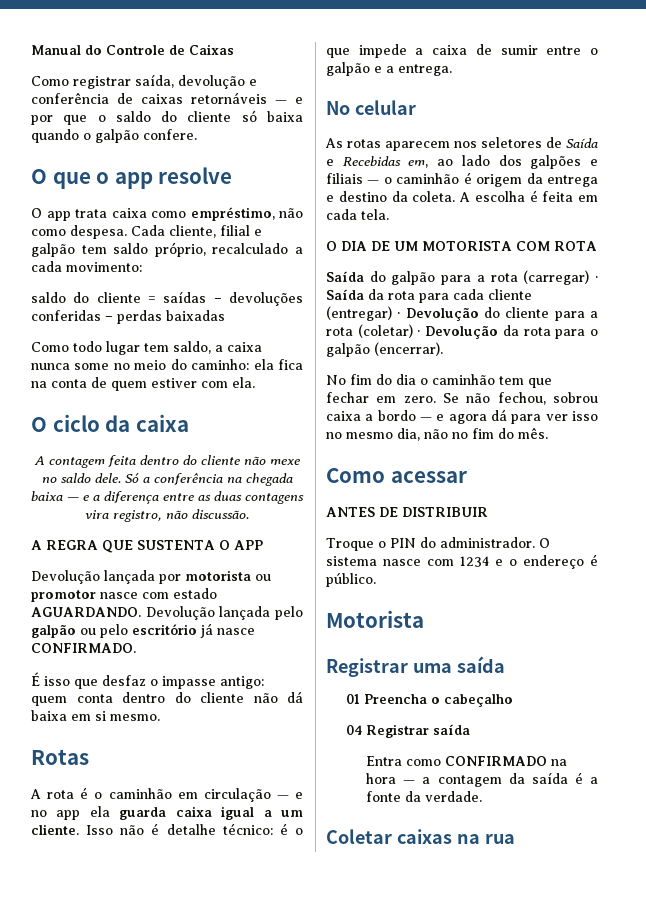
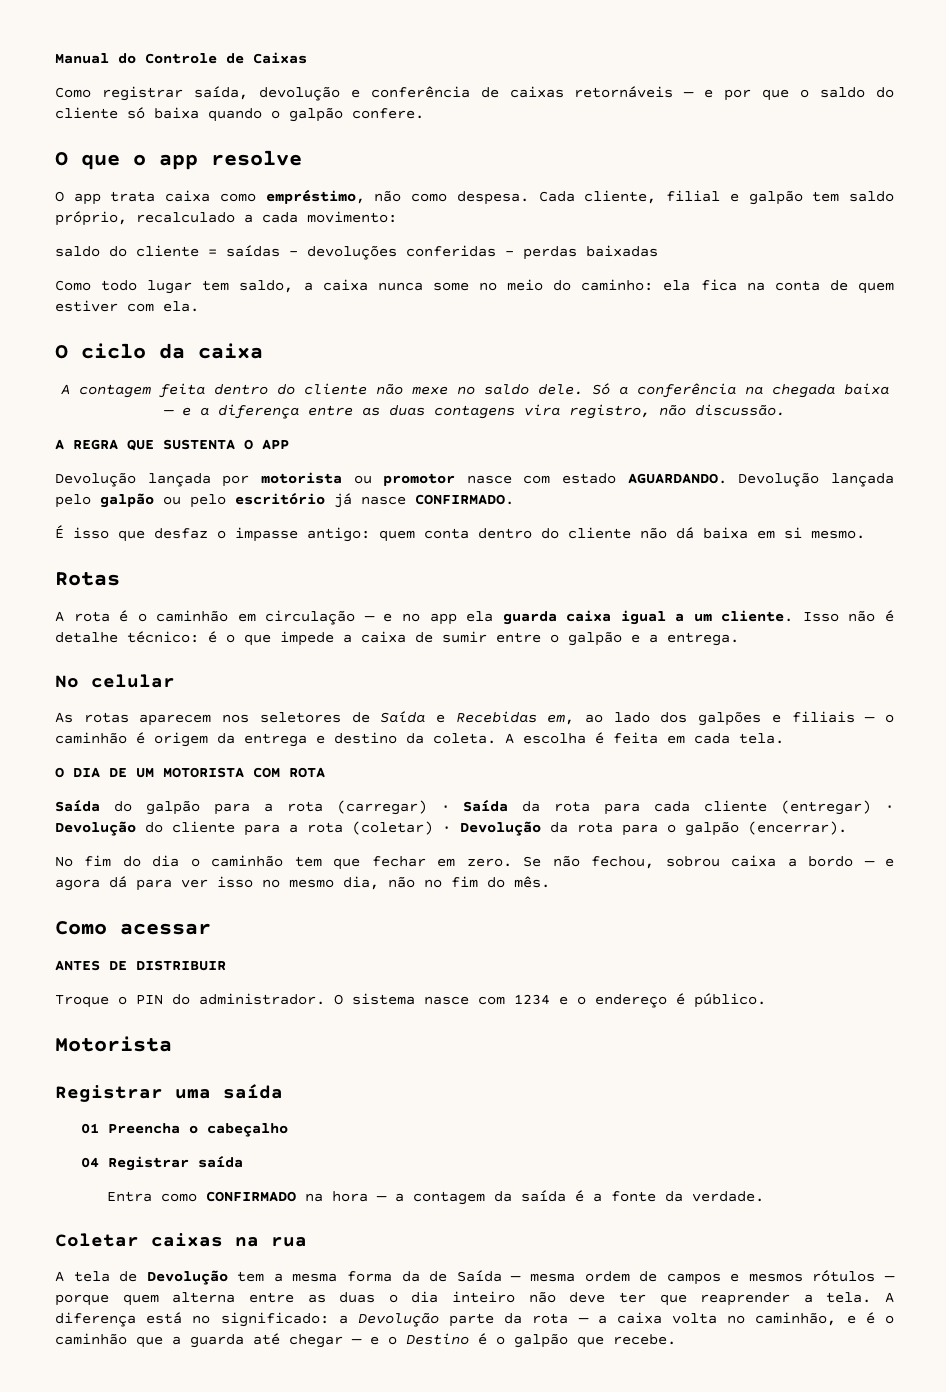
+ A tela de Devolução tem a mesma forma da de Saída — mesma ordem de campos e mesmos rótulos — porque quem alterna entre as duas o dia inteiro não deve ter que reaprender a tela. A diferença está no significado: a Devolução parte da rota — a caixa volta no caminhão, e é o caminhão que a guarda até chegar — e o Destino é o galpão que recebe.

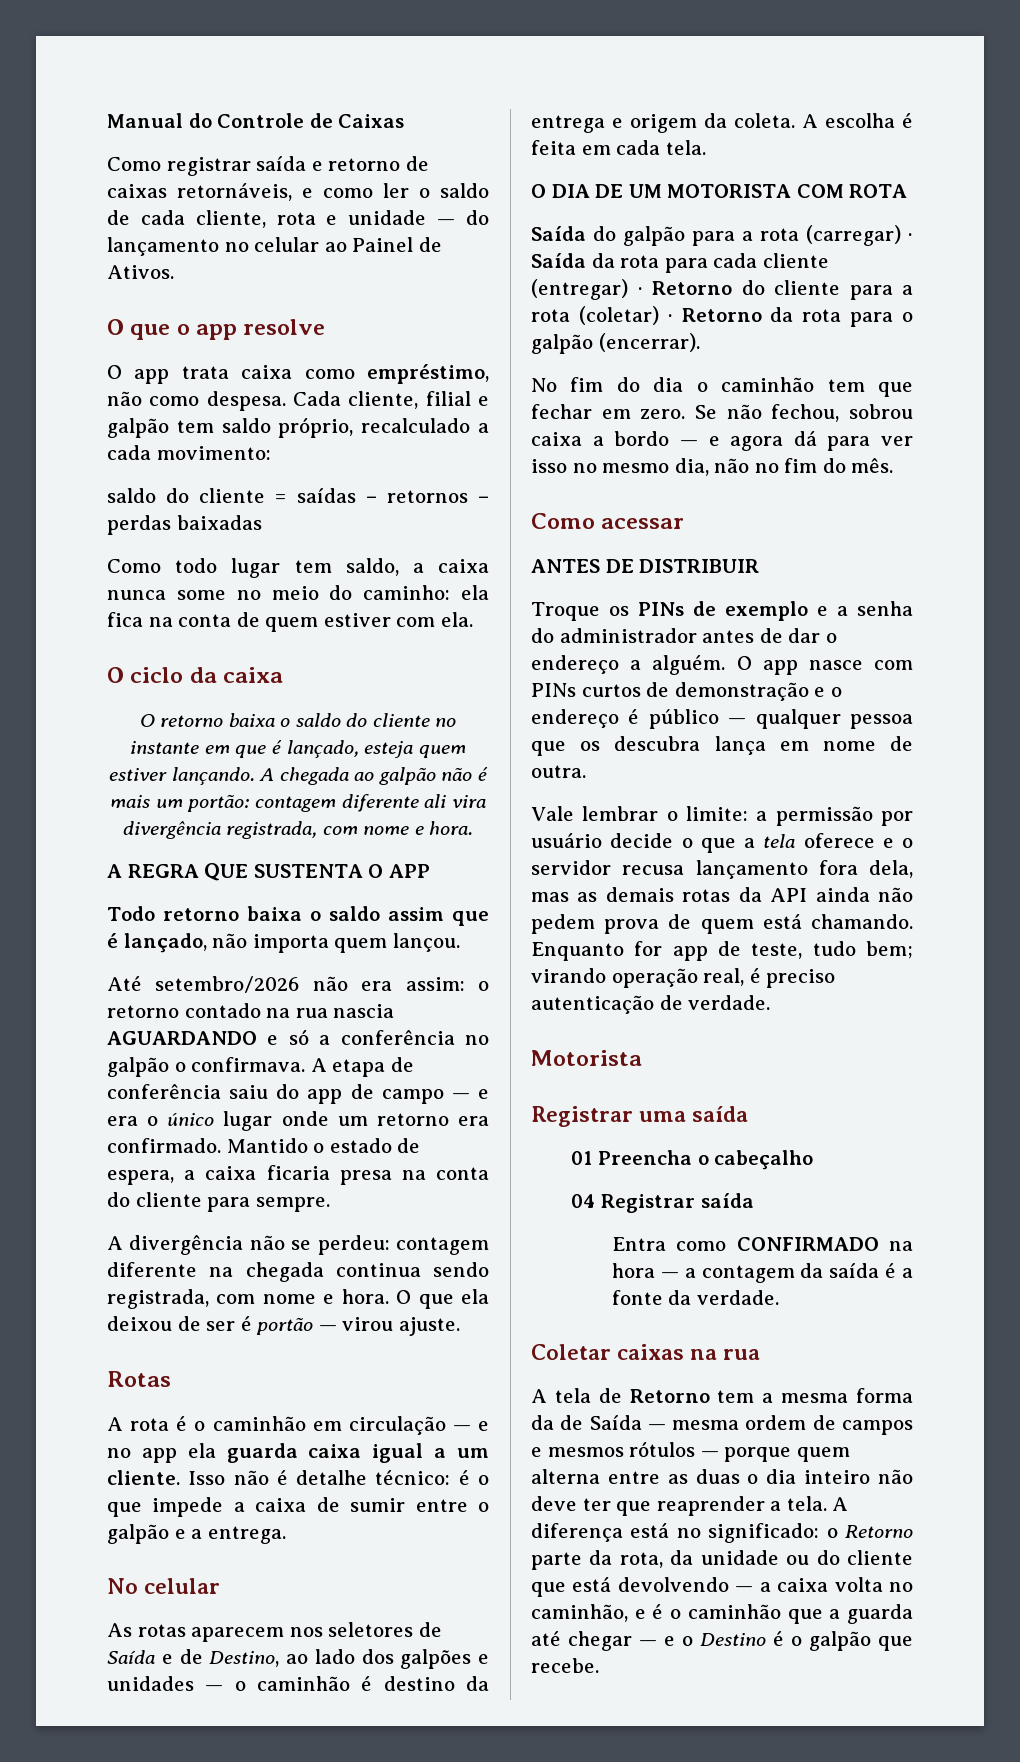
- Como registrar saída, devolução e conferência de caixas retornáveis — e por que o saldo do cliente só baixa quando o galpão confere.
+ Como registrar saída e retorno de caixas retornáveis, e como ler o saldo de cada cliente, rota e unidade — do lançamento no celular ao Painel de Ativos.
- saldo do cliente = saídas − devoluções conferidas − perdas baixadas
+ saldo do cliente = saídas − retornos − perdas baixadas
- A contagem feita dentro do cliente não mexe no saldo dele. Só a conferência na chegada baixa — e a diferença entre as duas contagens vira registro, não discussão.
+ O retorno baixa o saldo do cliente no instante em que é lançado, esteja quem estiver lançando. A chegada ao galpão não é mais um portão: contagem diferente ali vira divergência registrada, com nome e hora.
- Devolução lançada por motorista ou promotor nasce com estado AGUARDANDO. Devolução lançada pelo galpão ou pelo escritório já nasce CONFIRMADO.
- É isso que desfaz o impasse antigo: quem conta dentro do cliente não dá baixa em si mesmo.
+ Todo retorno baixa o saldo assim que é lançado, não importa quem lançou.
+ Até setembro/2026 não era assim: o retorno contado na rua nascia AGUARDANDO e só a conferência no galpão o confirmava. A etapa de conferência saiu do app de campo — e era o único lugar onde um retorno era confirmado. Mantido o estado de espera, a caixa ficaria presa na conta do cliente para sempre.
+ A divergência não se perdeu: contagem diferente na chegada continua sendo registrada, com nome e hora. O que ela deixou de ser é portão — virou ajuste.
- As rotas aparecem nos seletores de Saída e Recebidas em, ao lado dos galpões e filiais — o caminhão é origem da entrega e destino da coleta.
+ As rotas aparecem nos seletores de Saída e de Destino, ao lado dos galpões e unidades — o caminhão é destino da entrega e origem da coleta.
- Saída do galpão para a rota (carregar) · Saída da rota para cada cliente (entregar) · Devolução do cliente para a rota (coletar) · Devolução da rota para o galpão (encerrar).
+ Saída do galpão para a rota (carregar) · Saída da rota para cada cliente (entregar) · Retorno do cliente para a rota (coletar) · Retorno da rota para o galpão (encerrar).
- Troque o PIN do administrador. O sistema nasce com 1234 e o endereço é público.
+ Troque os PINs de exemplo e a senha do administrador antes de dar o endereço a alguém. O app nasce com PINs curtos de demonstração e o endereço é público — qualquer pessoa que os descubra lança em nome de outra.
+ Vale lembrar o limite: a permissão por usuário decide o que a tela oferece e o servidor recusa lançamento fora dela, mas as demais rotas da API ainda não pedem prova de quem está chamando. Enquanto for app de teste, tudo bem; virando operação real, é preciso autenticação de verdade.
- A tela de Devolução tem a mesma forma da de Saída — mesma ordem de campos e mesmos rótulos — porque quem alterna entre as duas o dia inteiro não deve ter que reaprender a tela.
+ A tela de Retorno tem a mesma forma da de Saída — mesma ordem de campos e mesmos rótulos — porque quem alterna entre as duas o dia inteiro não deve ter que reaprender a tela.
- A diferença está no significado: a Devolução parte da rota — a caixa volta no caminhão, e é o caminhão que a guarda até chegar — e o Destino é o galpão que recebe.
+ A diferença está no significado: o Retorno parte da rota, da unidade ou do cliente que está devolvendo — a caixa volta no caminhão, e é o caminhão que a guarda até chegar — e o Destino é o galpão que recebe.

